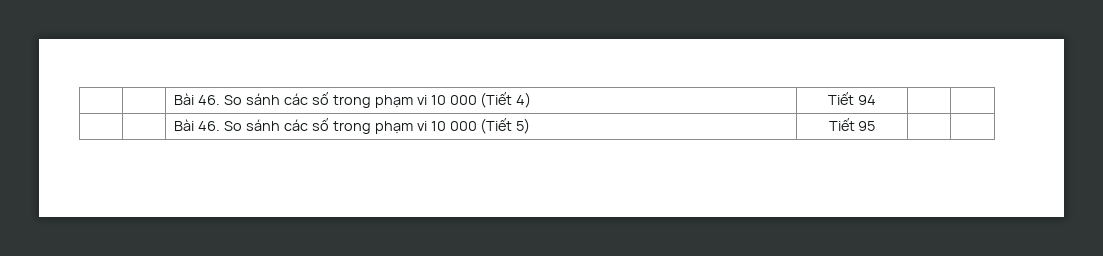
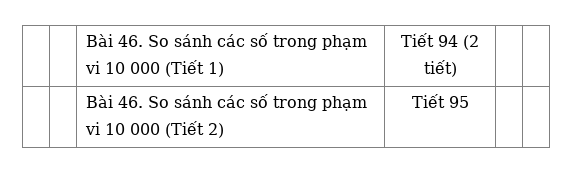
- | | Bài 46. So sánh các số trong phạm vi 10 000 (Tiết 4) | Tiết 94 | |
+ | | Bài 46. So sánh các số trong phạm vi 10 000 (Tiết 1) | Tiết 94 (2 tiết) | |
- | | Bài 46. So sánh các số trong phạm vi 10 000 (Tiết 5) | Tiết 95 | |
+ | | Bài 46. So sánh các số trong phạm vi 10 000 (Tiết 2) | Tiết 95 | |

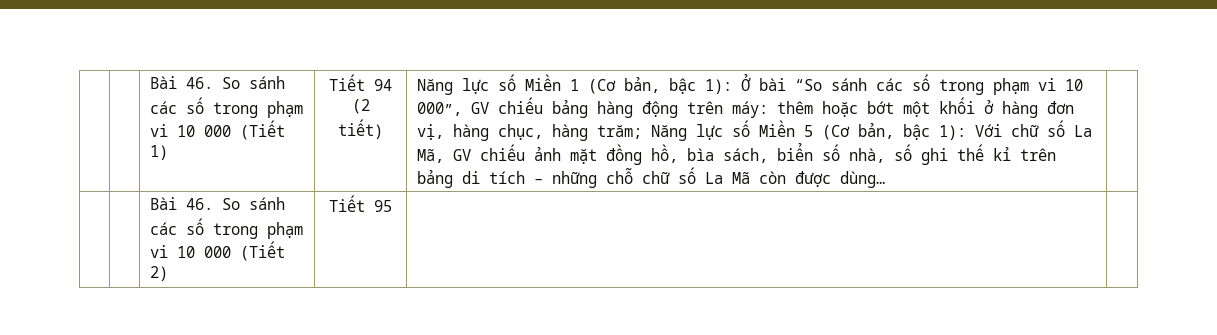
+ Năng lực số Miền 1 (Cơ bản, bậc 1): Ở bài “So sánh các số trong phạm vi 10 000”, GV chiếu bảng hàng động trên máy: thêm hoặc bớt một khối ở hàng đơn vị, hàng chục, hàng trăm; Năng lực số Miền 5 (Cơ bản, bậc 1): Với chữ số La Mã, GV chiếu ảnh mặt đồng hồ, bìa sách, biển số nhà, số ghi thế kỉ trên bảng di tích – những chỗ chữ số La Mã còn được dùng…

